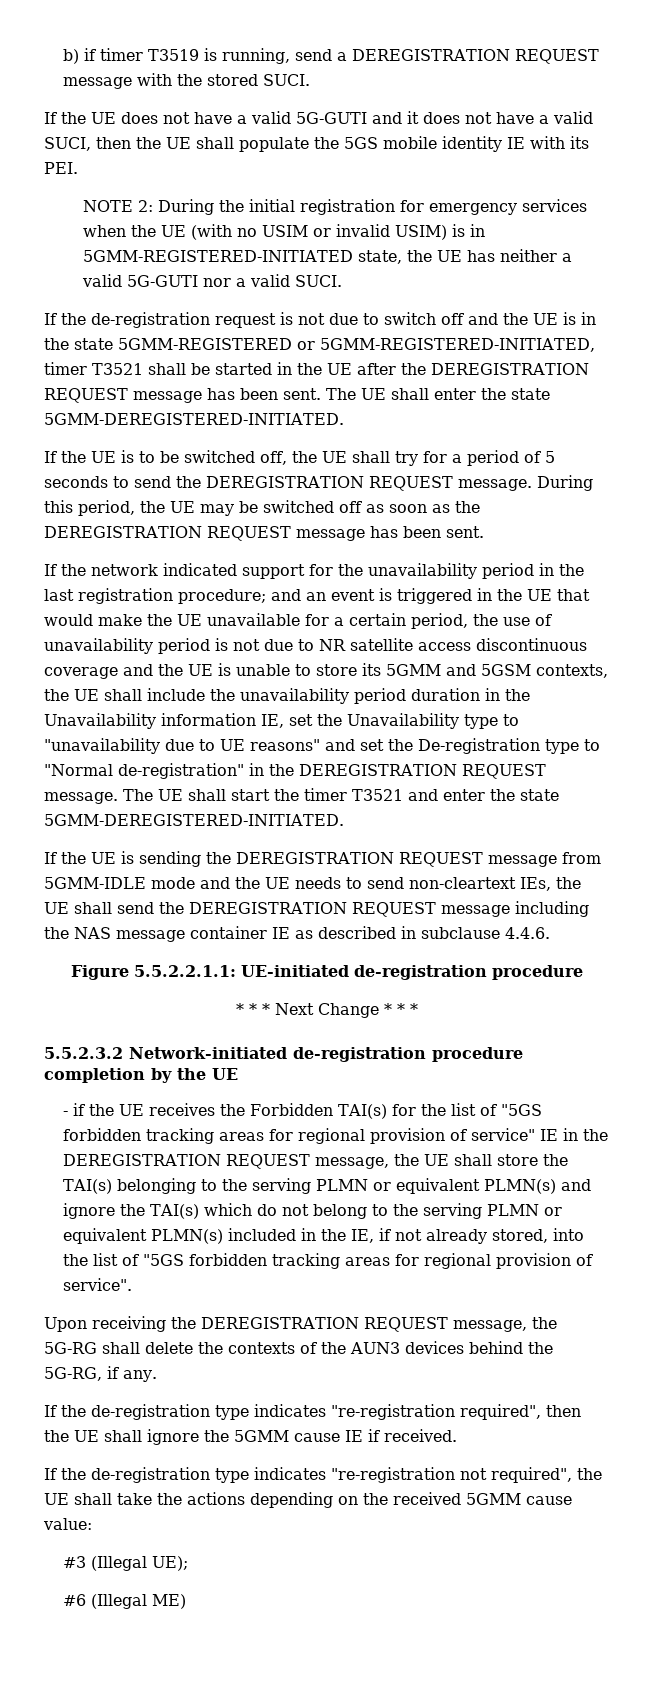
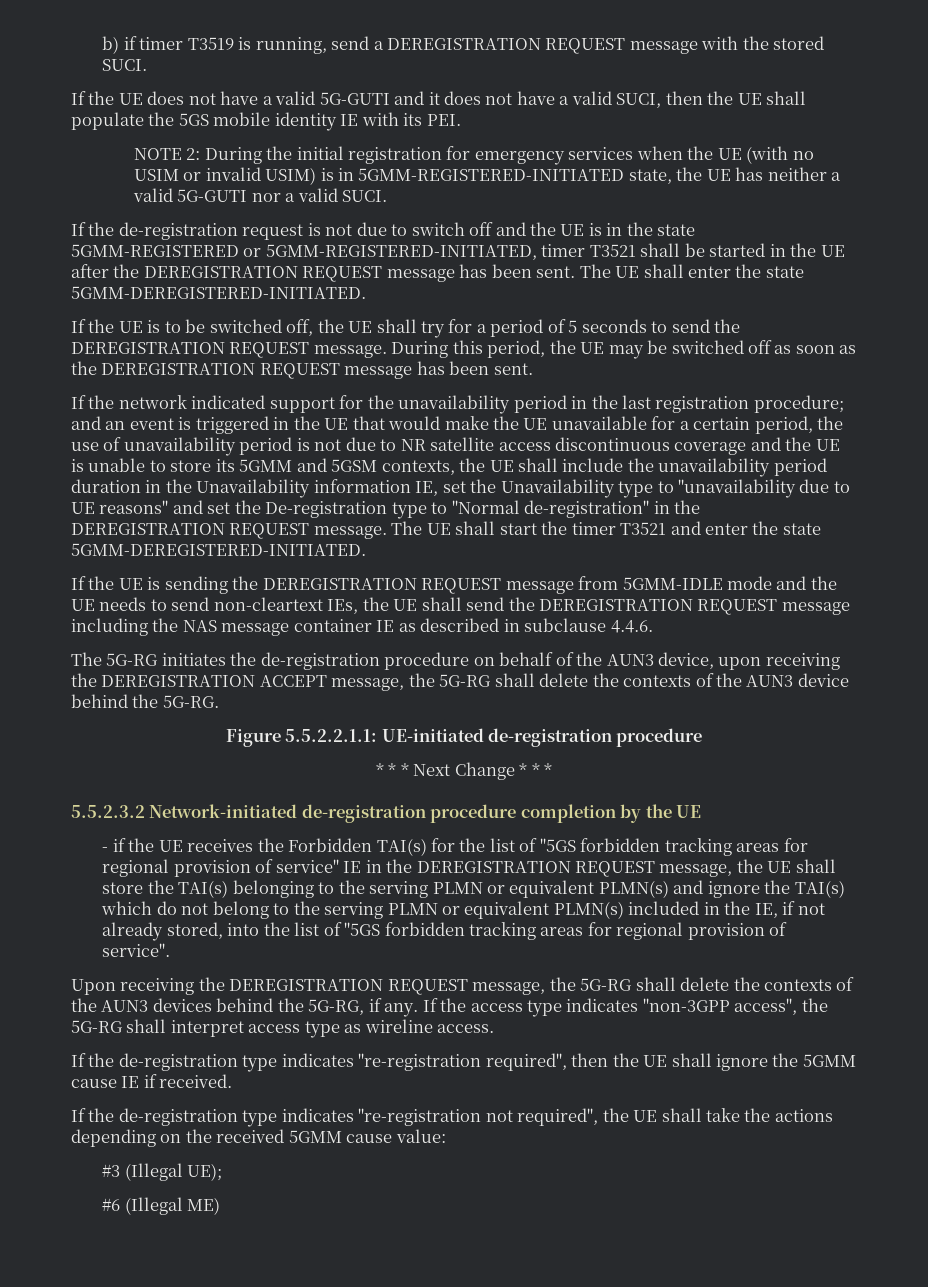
+ The 5G-RG initiates the de-registration procedure on behalf of the AUN3 device, upon receiving the DEREGISTRATION ACCEPT message, the 5G-RG shall delete the contexts of the AUN3 device behind the 5G-RG.
+ If the access type indicates "non-3GPP access", the 5G-RG shall interpret access type as wireline access.

